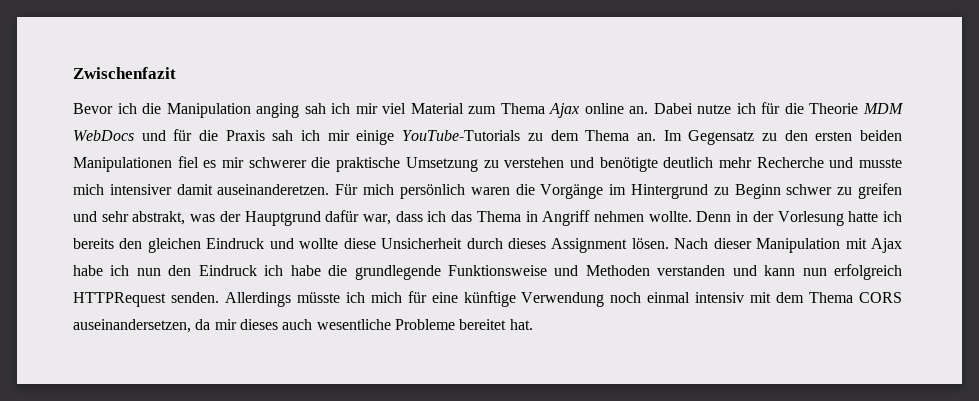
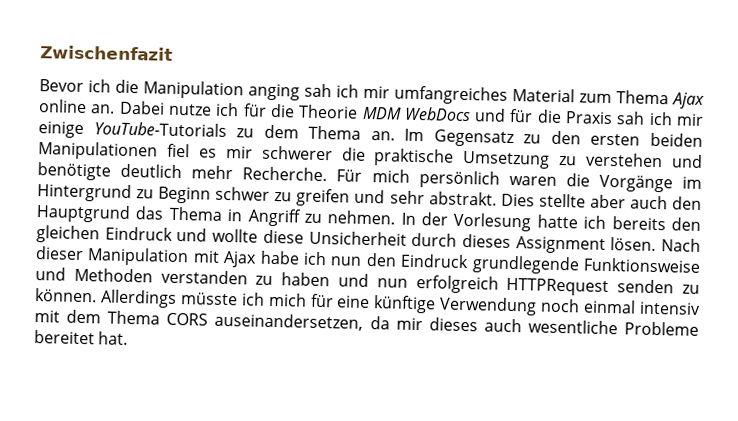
- Bevor ich die Manipulation anging sah ich mir viel Material zum Thema Ajax online an.
+ Bevor ich die Manipulation anging sah ich mir umfangreiches Material zum Thema Ajax online an.
- Im Gegensatz zu den ersten beiden Manipulationen fiel es mir schwerer die praktische Umsetzung zu verstehen und benötigte deutlich mehr Recherche und musste mich intensiver damit auseinanderetzen.
+ Im Gegensatz zu den ersten beiden Manipulationen fiel es mir schwerer die praktische Umsetzung zu verstehen und benötigte deutlich mehr Recherche.
- Für mich persönlich waren die Vorgänge im Hintergrund zu Beginn schwer zu greifen und sehr abstrakt, was der Hauptgrund dafür war, dass ich das Thema in Angriff nehmen wollte. Denn in der Vorlesung hatte ich bereits den gleichen Eindruck und wollte diese Unsicherheit durch dieses Assignment lösen.
+ Für mich persönlich waren die Vorgänge im Hintergrund zu Beginn schwer zu greifen und sehr abstrakt. Dies stellte aber auch den Hauptgrund das Thema in Angriff zu nehmen. In der Vorlesung hatte ich bereits den gleichen Eindruck und wollte diese Unsicherheit durch dieses Assignment lösen.
- Nach dieser Manipulation mit Ajax habe ich nun den Eindruck ich habe die grundlegende Funktionsweise und Methoden verstanden und kann nun erfolgreich HTTPRequest senden.
+ Nach dieser Manipulation mit Ajax habe ich nun den Eindruck grundlegende Funktionsweise und Methoden verstanden zu haben und nun erfolgreich HTTPRequest senden zu können.

